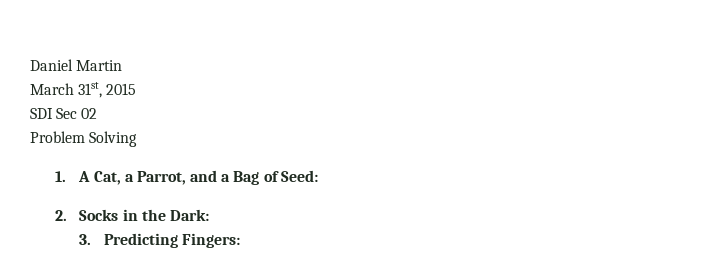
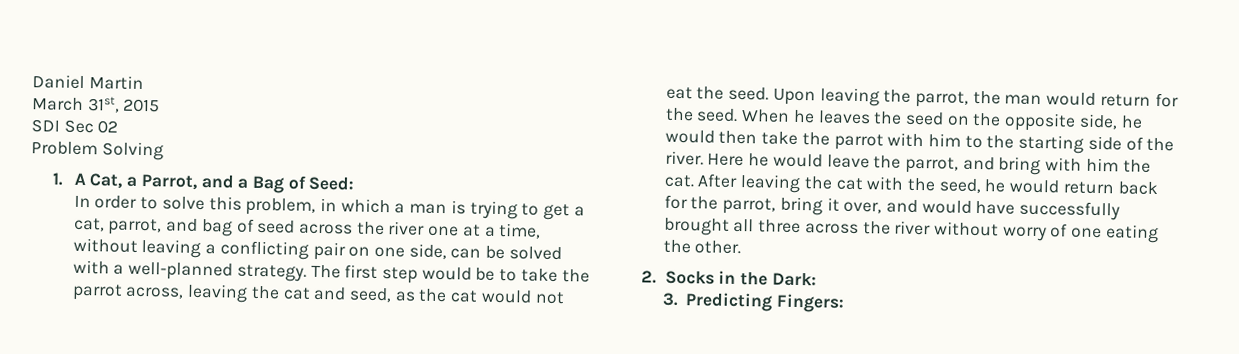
+ In order to solve this problem, in which a man is trying to get a cat, parrot, and bag of seed across the river one at a time, without leaving a conflicting pair on one side, can be solved with a well-planned strategy. The first step would be to take the parrot across, leaving the cat and seed, as the cat would not eat the seed. Upon leaving the parrot, the man would return for the seed. When he leaves the seed on the opposite side, he would then take the parrot with him to the starting side of the river. Here he would leave the parrot, and bring with him the cat. After leaving the cat with the seed, he would return back for the parrot, bring it over, and would have successfully brought all three across the river without worry of one eating the other.

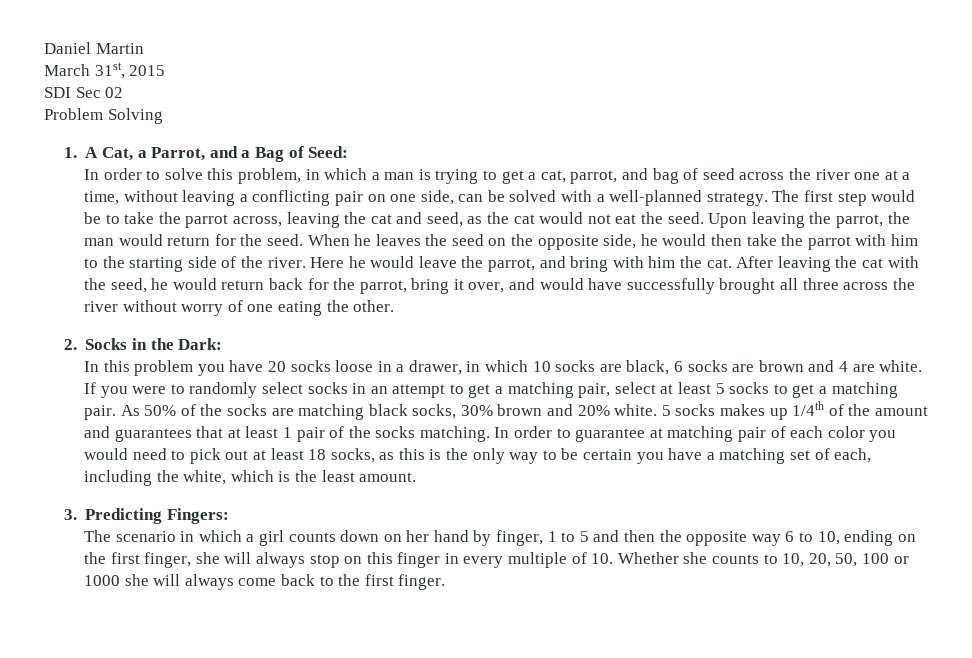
+ In this problem you have 20 socks loose in a drawer, in which 10 socks are black, 6 socks are brown and 4 are white. If you were to randomly select socks in an attempt to get a matching pair, select at least 5 socks to get a matching pair. As 50% of the socks are matching black socks, 30% brown and 20% white. 5 socks makes up 1/4th of the amount and guarantees that at least 1 pair of the socks matching. In order to guarantee at matching pair of each color you would need to pick out at least 18 socks, as this is the only way to be certain you have a matching set of each, including the white, which is the least amount.
  3. Predicting Fingers:
+ The scenario in which a girl counts down on her hand by finger, 1 to 5 and then the opposite way 6 to 10, ending on the first finger, she will always stop on this finger in every multiple of 10. Whether she counts to 10, 20, 50, 100 or 1000 she will always come back to the first finger.

